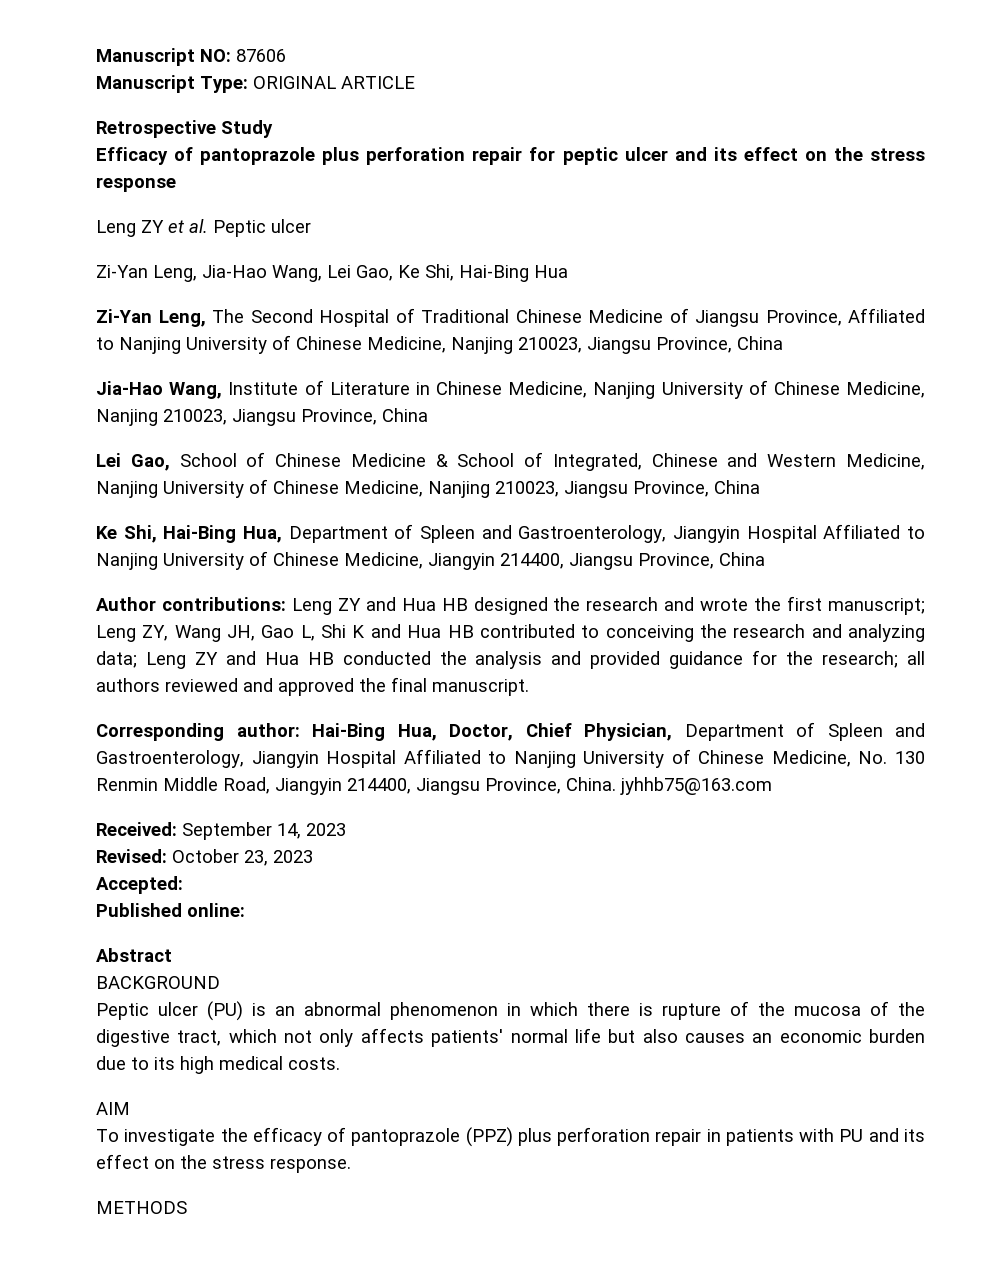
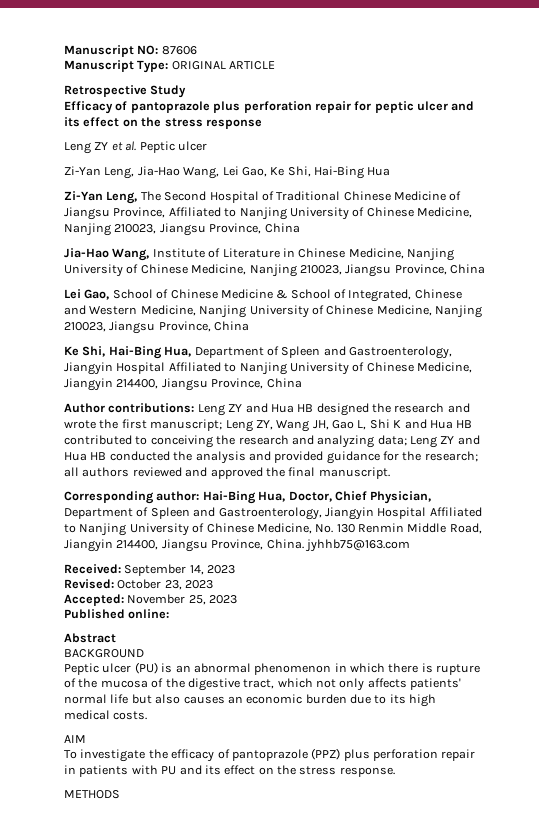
- Accepted:
+ Accepted: November 25, 2023

